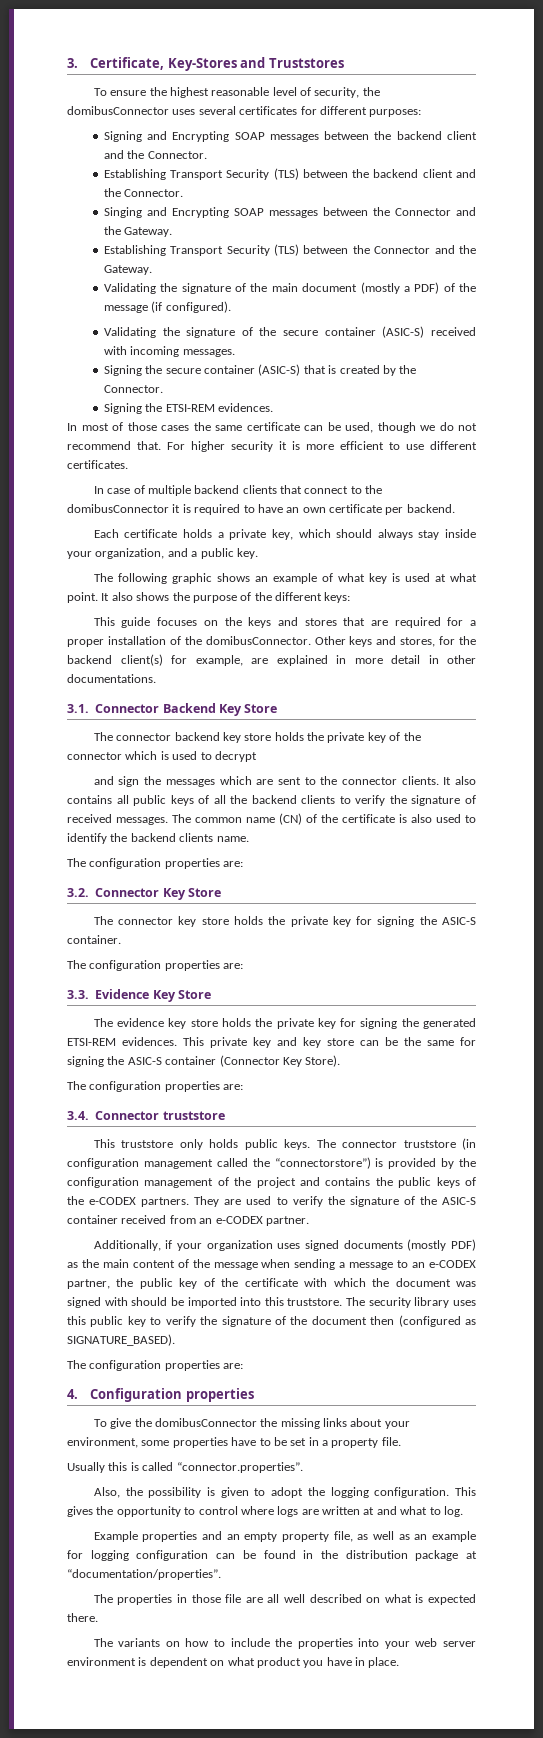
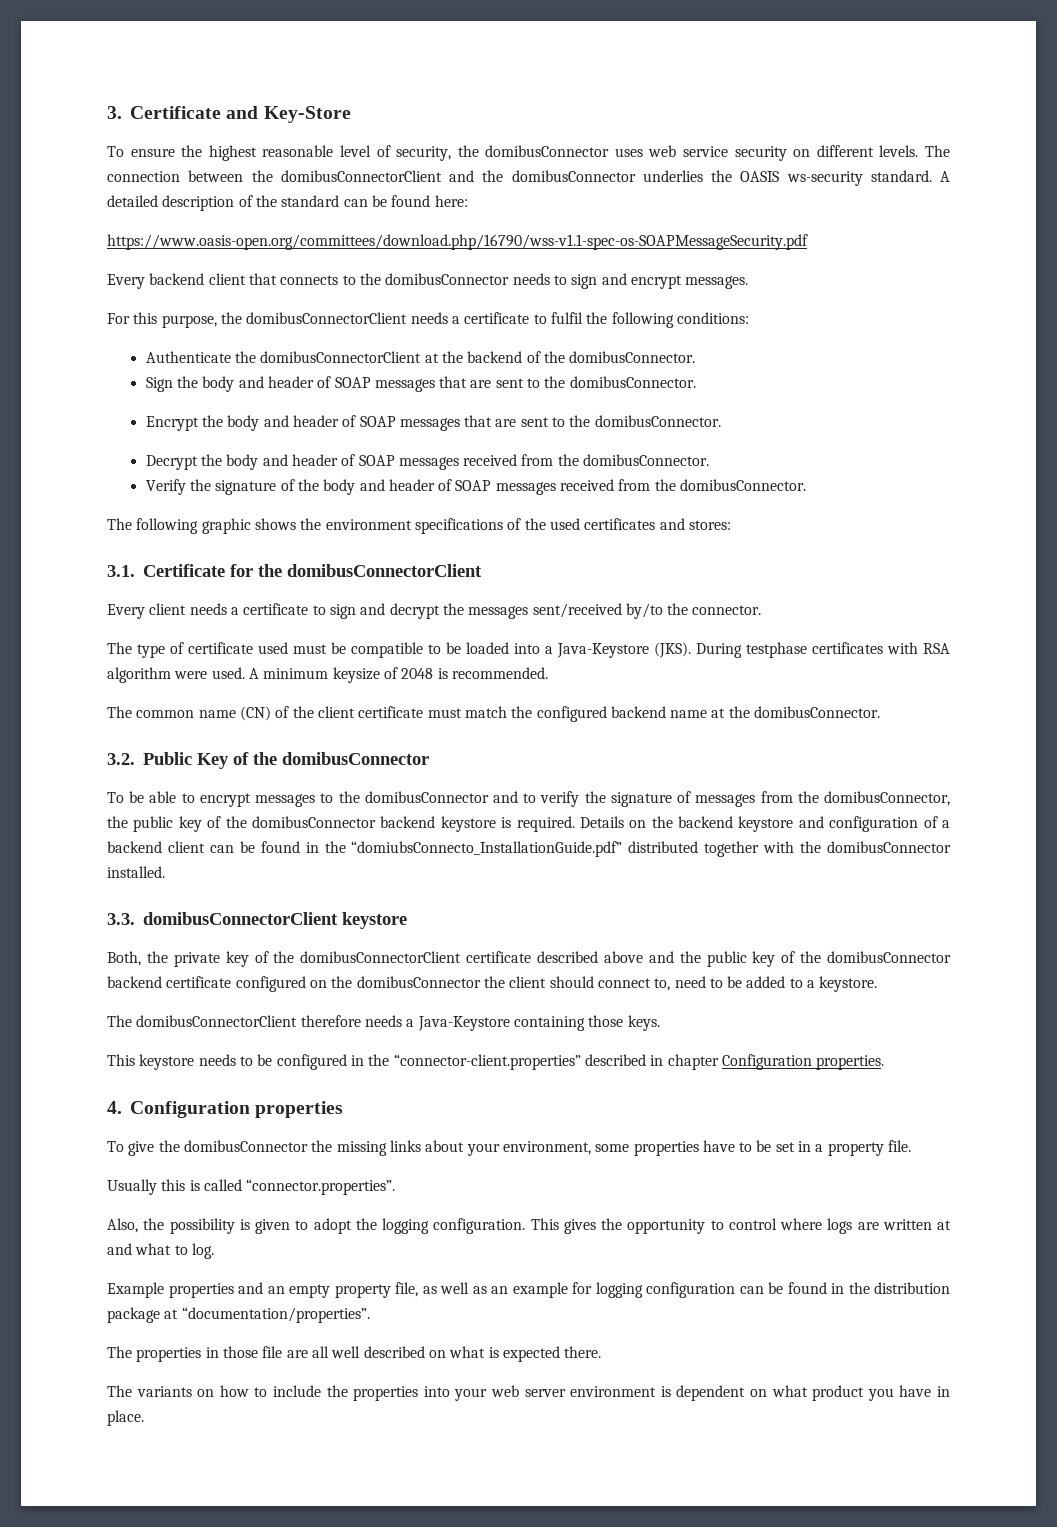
- 3. Certificate, Key-Stores and Truststores
+ 3. Certificate and Key-Store
- To ensure the highest reasonable level of security, the domibusConnector uses several certificates for different purposes:
- Signing and Encrypting SOAP messages between the backend client and the Connector.
- Establishing Transport Security (TLS) between the backend client and the Connector.
- Singing and Encrypting SOAP messages between the Connector and the Gateway.
- Establishing Transport Security (TLS) between the Connector and the Gateway.
- Validating the signature of the main document (mostly a PDF) of the message (if configured).
- Validating the signature of the secure container (ASIC-S) received with incoming messages.
- Signing the secure container (ASIC-S) that is created by the Connector.
- Signing the ETSI-REM evidences.
- In most of those cases the same certificate can be used, though we do not recommend that. For higher security it is more efficient to use different certificates.
- In case of multiple backend clients that connect to the domibusConnector it is required to have an own certificate per backend.
- Each certificate holds a private key, which should always stay inside your organization, and a public key.
- The following graphic shows an example of what key is used at what point. It also shows the purpose of the different keys:
- This guide focuses on the keys and stores that are required for a proper installation of the domibusConnector. Other keys and stores, for the backend client(s) for example, are explained in more detail in other documentations.
- 3.1. Connector Backend Key Store
- The connector backend key store holds the private key of the connector which is used to decrypt
- and sign the messages which are sent to the connector clients. It also contains all public keys of all the backend clients to verify the signature of received messages. The common name (CN) of the certificate is also used to identify the backend clients name.
- The configuration properties are:
- 3.2. Connector Key Store
- The connector key store holds the private key for signing the ASIC-S container.
- The configuration properties are:
- 3.3. Evidence Key Store
- The evidence key store holds the private key for signing the generated ETSI-REM evidences. This private key and key store can be the same for signing the ASIC-S container (Connector Key Store).
- The configuration properties are:
- 3.4. Connector truststore
- This truststore only holds public keys. The connector truststore (in configuration management called the “connectorstore”) is provided by the configuration management of the project and contains the public keys of the e-CODEX partners. They are used to verify the signature of the ASIC-S container received from an e-CODEX partner.
- Additionally, if your organization uses signed documents (mostly PDF) as the main content of the message when sending a message to an e-CODEX partner, the public key of the certificate with which the document was signed with should be imported into this truststore. The security library uses this public key to verify the signature of the document then (configured as SIGNATURE_BASED).
- The configuration properties are:
+ To ensure the highest reasonable level of security, the domibusConnector uses web service security on different levels. The connection between the domibusConnectorClient and the domibusConnector underlies the OASIS ws-security standard. A detailed description of the standard can be found here:
+ https://www.oasis-open.org/committees/download.php/16790/wss-v1.1-spec-os-SOAPMessageSecurity.pdf
+ Every backend client that connects to the domibusConnector needs to sign and encrypt messages.
+ For this purpose, the domibusConnectorClient needs a certificate to fulfil the following conditions:
+ Authenticate the domibusConnectorClient at the backend of the domibusConnector.
+ Sign the body and header of SOAP messages that are sent to the domibusConnector.
+ Encrypt the body and header of SOAP messages that are sent to the domibusConnector.
+ Decrypt the body and header of SOAP messages received from the domibusConnector.
+ Verify the signature of the body and header of SOAP messages received from the domibusConnector.
+ The following graphic shows the environment specifications of the used certificates and stores:
+ 3.1. Certificate for the domibusConnectorClient
+ Every client needs a certificate to sign and decrypt the messages sent/received by/to the connector.
+ The type of certificate used must be compatible to be loaded into a Java-Keystore (JKS). During testphase certificates with RSA algorithm were used. A minimum keysize of 2048 is recommended.
+ The common name (CN) of the client certificate must match the configured backend name at the domibusConnector.
+ 3.2. Public Key of the domibusConnector
+ To be able to encrypt messages to the domibusConnector and to verify the signature of messages from the domibusConnector, the public key of the domibusConnector backend keystore is required. Details on the backend keystore and configuration of a backend client can be found in the “domiubsConnecto_InstallationGuide.pdf” distributed together with the domibusConnector installed.
+ 3.3. domibusConnectorClient keystore
+ Both, the private key of the domibusConnectorClient certificate described above and the public key of the domibusConnector backend certificate configured on the domibusConnector the client should connect to, need to be added to a keystore.
+ The domibusConnectorClient therefore needs a Java-Keystore containing those keys.
+ This keystore needs to be configured in the “connector-client.properties” described in chapter Configuration properties.

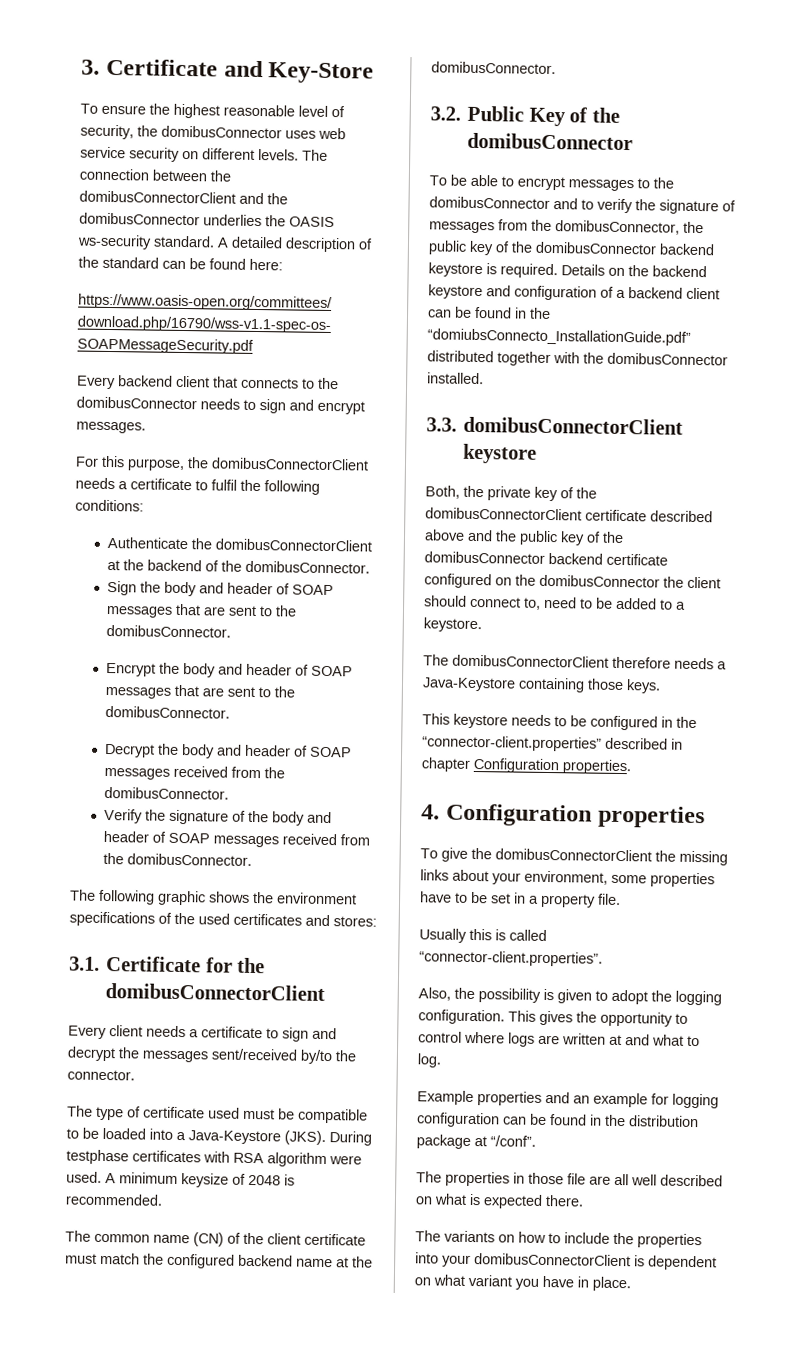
- To give the domibusConnector the missing links about your environment, some properties have to be set in a property file.
+ To give the domibusConnectorClient the missing links about your environment, some properties have to be set in a property file.
- Usually this is called “connector.properties”.
+ Usually this is called “connector-client.properties”.
- Example properties and an empty property file, as well as an example for logging configuration can be found in the distribution package at “documentation/properties”.
+ Example properties and an example for logging configuration can be found in the distribution package at “/conf”.
- The variants on how to include the properties into your web server environment is dependent on what product you have in place.
+ The variants on how to include the properties into your domibusConnectorClient is dependent on what variant you have in place.

